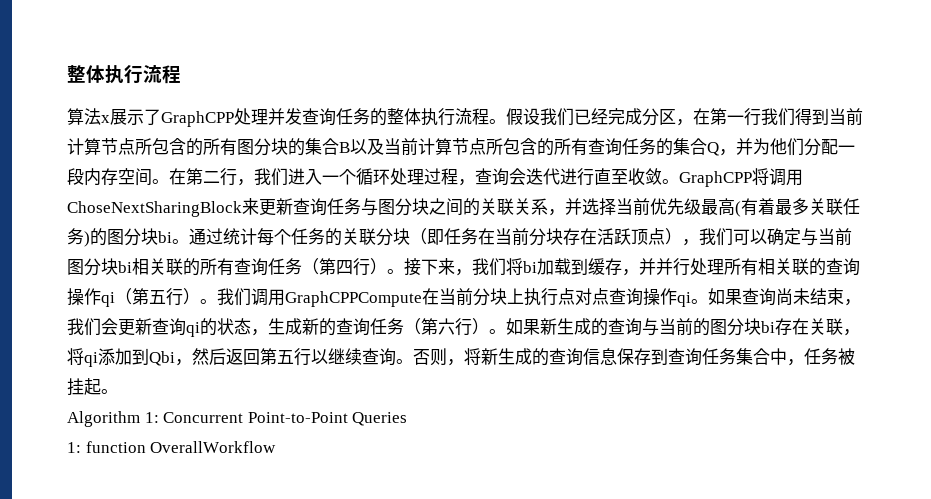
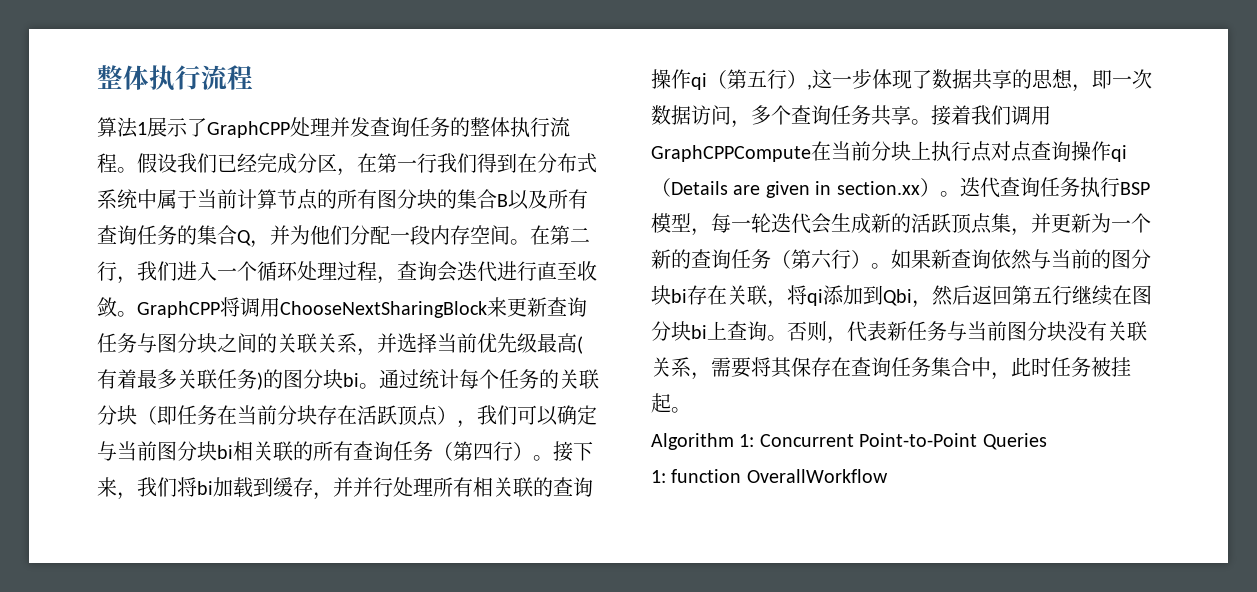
- 算法x展示了GraphCPP处理并发查询任务的整体执行流程。
+ 算法1展示了GraphCPP处理并发查询任务的整体执行流程。
- 假设我们已经完成分区，在第一行我们得到当前计算节点所包含的所有图分块的集合B以及当前计算节点所包含的所有查询任务的集合Q，并为他们分配一段内存空间。
+ 假设我们已经完成分区，在第一行我们得到在分布式系统中属于当前计算节点的所有图分块的集合B以及所有查询任务的集合Q，并为他们分配一段内存空间。
- GraphCPP将调用ChoseNextSharingBlock来更新查询任务与图分块之间的关联关系，并选择当前优先级最高(有着最多关联任务)的图分块bi。
+ GraphCPP将调用ChooseNextSharingBlock来更新查询任务与图分块之间的关联关系，并选择当前优先级最高(有着最多关联任务)的图分块bi。
- 接下来，我们将bi加载到缓存，并并行处理所有相关联的查询操作qi（第五行）。我们调用GraphCPPCompute在当前分块上执行点对点查询操作qi。如果查询尚未结束，我们会更新查询qi的状态，生成新的查询任务（第六行）。
+ 接下来，我们将bi加载到缓存，并并行处理所有相关联的查询操作qi（第五行）,这一步体现了数据共享的思想，即一次数据访问，多个查询任务共享。接着我们调用GraphCPPCompute在当前分块上执行点对点查询操作qi（Details are given in section.xx）。迭代查询任务执行BSP模型，每一轮迭代会生成新的活跃顶点集，并更新为一个新的查询任务（第六行）。
- 如果新生成的查询与当前的图分块bi存在关联，将qi添加到Qbi，然后返回第五行以继续查询。否则，将新生成的查询信息保存到查询任务集合中，任务被挂起。
+ 如果新查询依然与当前的图分块bi存在关联，将qi添加到Qbi，然后返回第五行继续在图分块bi上查询。否则，代表新任务与当前图分块没有关联关系，需要将其保存在查询任务集合中，此时任务被挂起。

